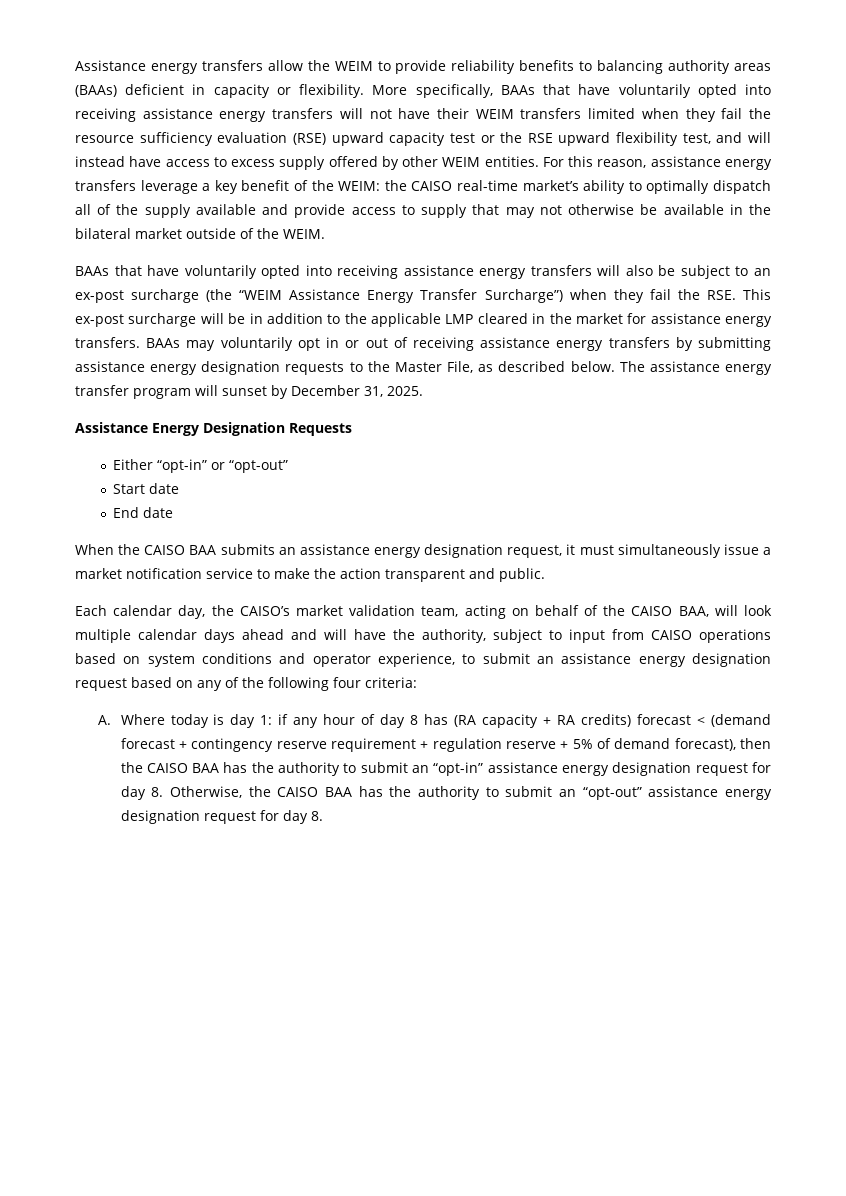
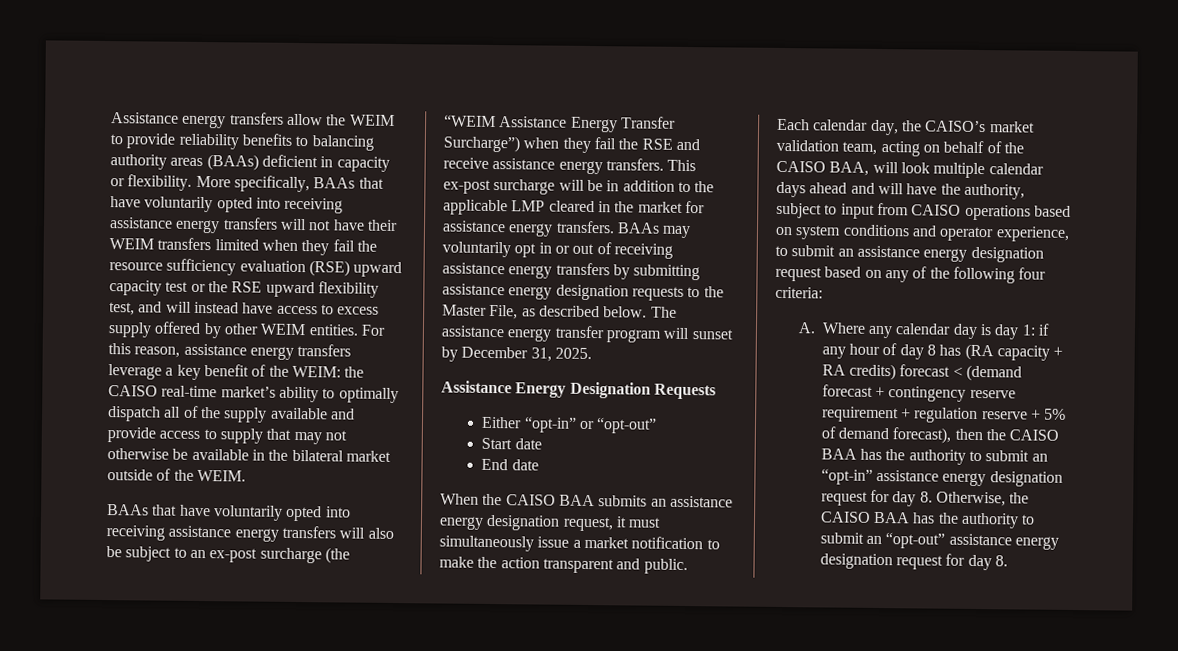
- BAAs that have voluntarily opted into receiving assistance energy transfers will also be subject to an ex-post surcharge (the “WEIM Assistance Energy Transfer Surcharge”) when they fail the RSE. This ex-post surcharge will be in addition to the applicable LMP cleared in the market for assistance energy transfers.
+ BAAs that have voluntarily opted into receiving assistance energy transfers will also be subject to an ex-post surcharge (the “WEIM Assistance Energy Transfer Surcharge”) when they fail the RSE and receive assistance energy transfers. This ex-post surcharge will be in addition to the applicable LMP cleared in the market for assistance energy transfers.
- When the CAISO BAA submits an assistance energy designation request, it must simultaneously issue a market notification service to make the action transparent and public.
+ When the CAISO BAA submits an assistance energy designation request, it must simultaneously issue a market notification to make the action transparent and public.
- A. Where today is day 1:
+ A. Where any calendar day is day 1:

